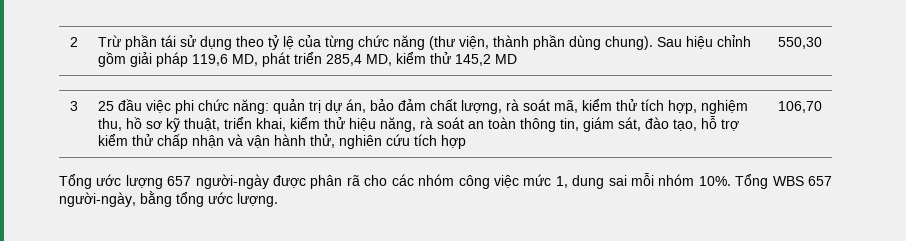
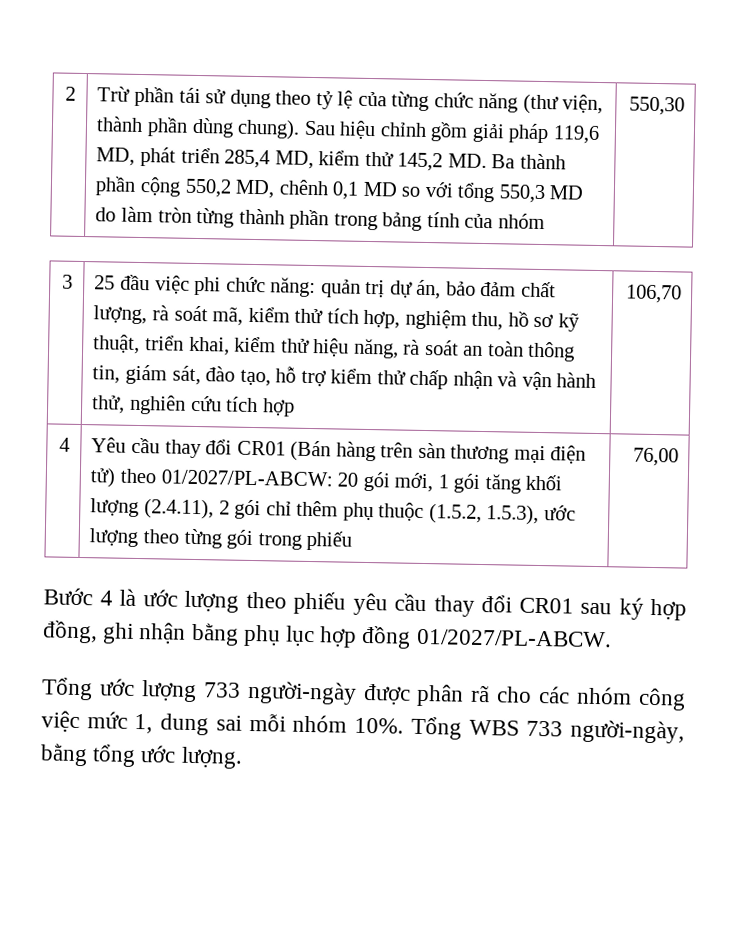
- Sau hiệu chỉnh gồm giải pháp 119,6 MD, phát triển 285,4 MD, kiểm thử 145,2 MD
+ Sau hiệu chỉnh gồm giải pháp 119,6 MD, phát triển 285,4 MD, kiểm thử 145,2 MD. Ba thành phần cộng 550,2 MD, chênh 0,1 MD so với tổng 550,3 MD do làm tròn từng thành phần trong bảng tính của nhóm
+ 4 | Yêu cầu thay đổi CR01 (Bán hàng trên sàn thương mại điện tử) theo 01/2027/PL-ABCW: 20 gói mới, 1 gói tăng khối lượng (2.4.11), 2 gói chỉ thêm phụ thuộc (1.5.2, 1.5.3), ước lượng theo từng gói trong phiếu | 76,00
+ Bước 4 là ước lượng theo phiếu yêu cầu thay đổi CR01 sau ký hợp đồng, ghi nhận bằng phụ lục hợp đồng 01/2027/PL-ABCW.
- Tổng ước lượng 657 người-ngày được phân rã cho các nhóm công việc mức 1, dung sai mỗi nhóm 10%.
+ Tổng ước lượng 733 người-ngày được phân rã cho các nhóm công việc mức 1, dung sai mỗi nhóm 10%.
- Tổng WBS 657 người-ngày, bằng tổng ước lượng.
+ Tổng WBS 733 người-ngày, bằng tổng ước lượng.

